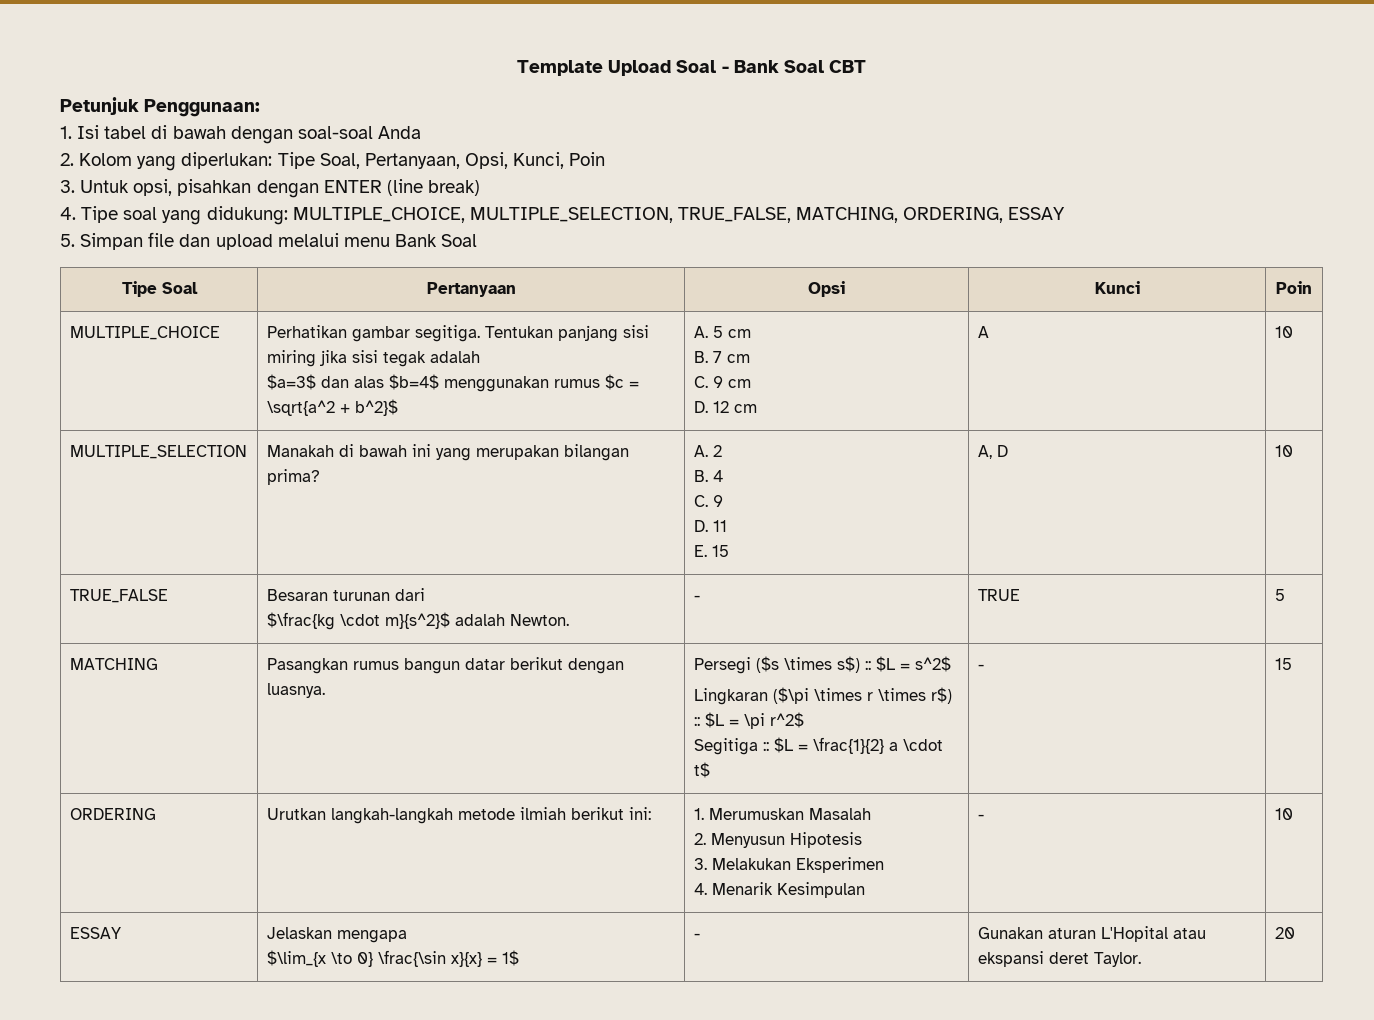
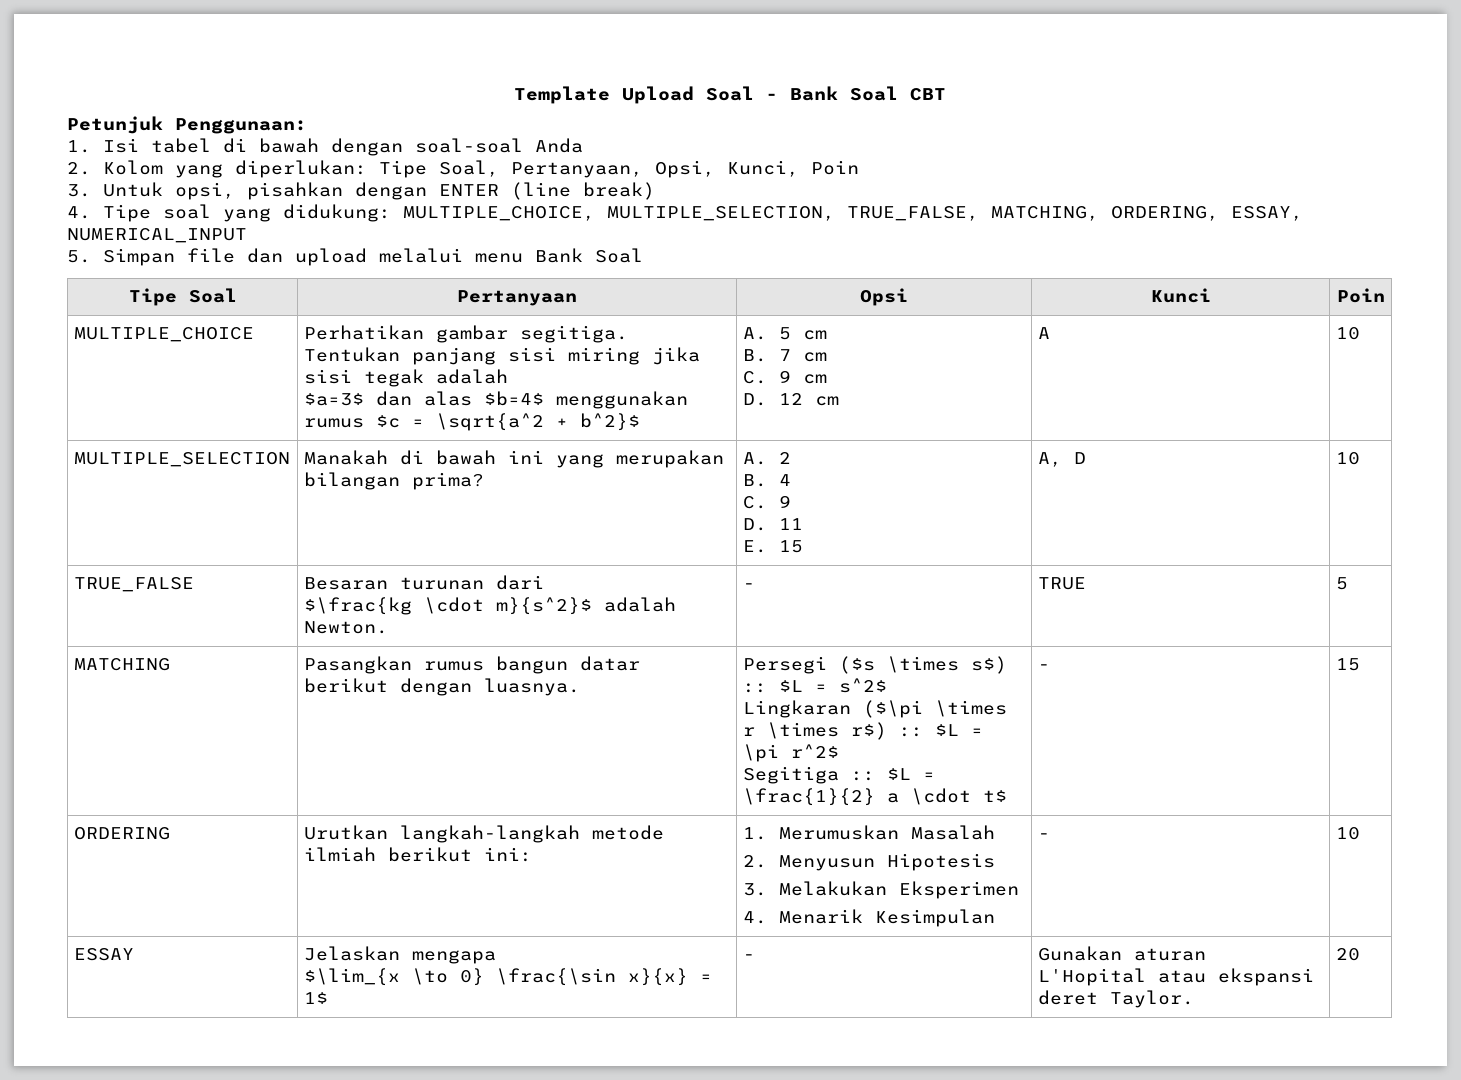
- 4. Tipe soal yang didukung: MULTIPLE_CHOICE, MULTIPLE_SELECTION, TRUE_FALSE, MATCHING, ORDERING, ESSAY
+ 4. Tipe soal yang didukung: MULTIPLE_CHOICE, MULTIPLE_SELECTION, TRUE_FALSE, MATCHING, ORDERING, ESSAY, NUMERICAL_INPUT

